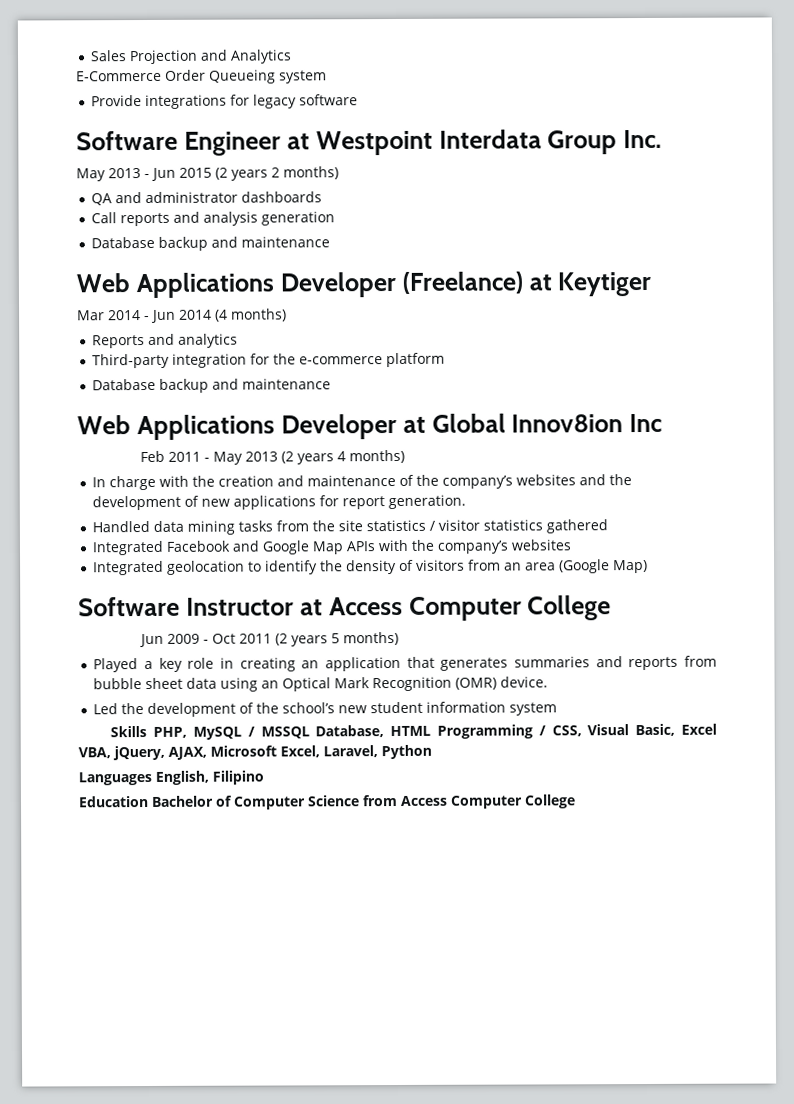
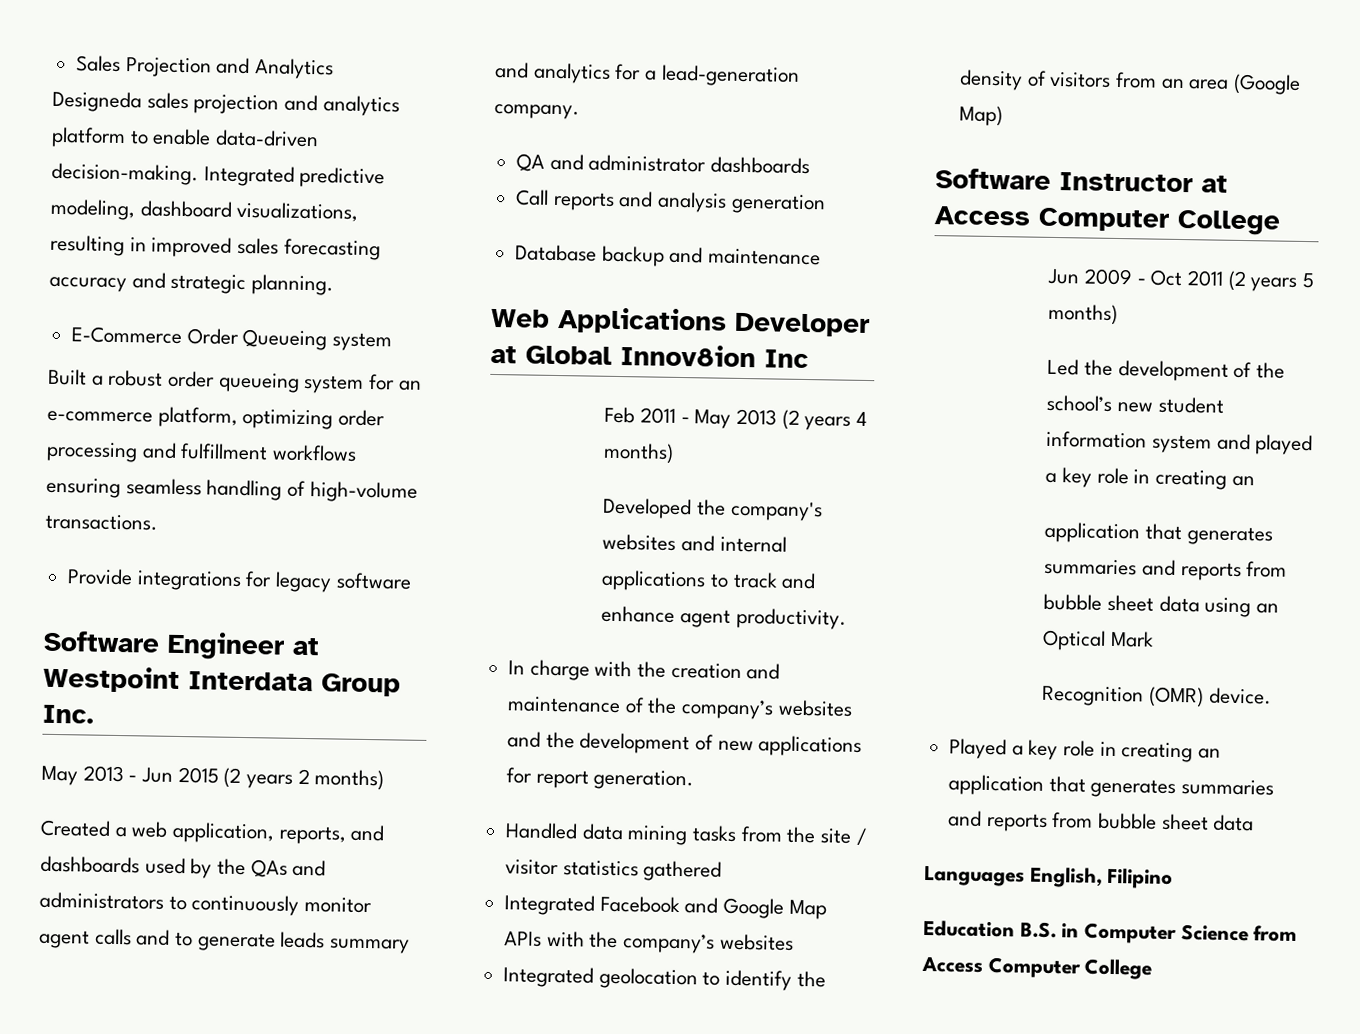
+ Designeda sales projection and analytics platform to enable data-driven decision-making. Integrated predictive modeling, dashboard visualizations, resulting in improved sales forecasting accuracy and strategic planning.
  E-Commerce Order Queueing system
+ Built a robust order queueing system for an e-commerce platform, optimizing order processing and fulfillment workflows ensuring seamless handling of high-volume transactions.
+ Created a web application, reports, and dashboards used by the QAs and administrators to continuously monitor agent calls and to generate leads summary and analytics for a lead-generation company.
- Web Applications Developer (Freelance) at Keytiger
- Mar 2014 - Jun 2014 (4 months)
- Reports and analytics
- Third-party integration for the e-commerce platform
- Database backup and maintenance
+ Developed the company's websites and internal applications to track and enhance agent productivity.
- Handled data mining tasks from the site statistics / visitor statistics gathered
+ Handled data mining tasks from the site / visitor statistics gathered
+ Led the development of the school’s new student information system and played a key role in creating an
+ application that generates summaries and reports from bubble sheet data using an Optical Mark
+ Recognition (OMR) device.
- Played a key role in creating an application that generates summaries and reports from bubble sheet data using an Optical Mark Recognition (OMR) device.
- Led the development of the school’s new student information system
- Skills PHP, MySQL / MSSQL Database, HTML Programming / CSS, Visual Basic, Excel VBA, jQuery, AJAX, Microsoft Excel, Laravel, Python
+ Played a key role in creating an application that generates summaries and reports from bubble sheet data
- Education Bachelor of Computer Science from Access Computer College
+ Education B.S. in Computer Science from Access Computer College

